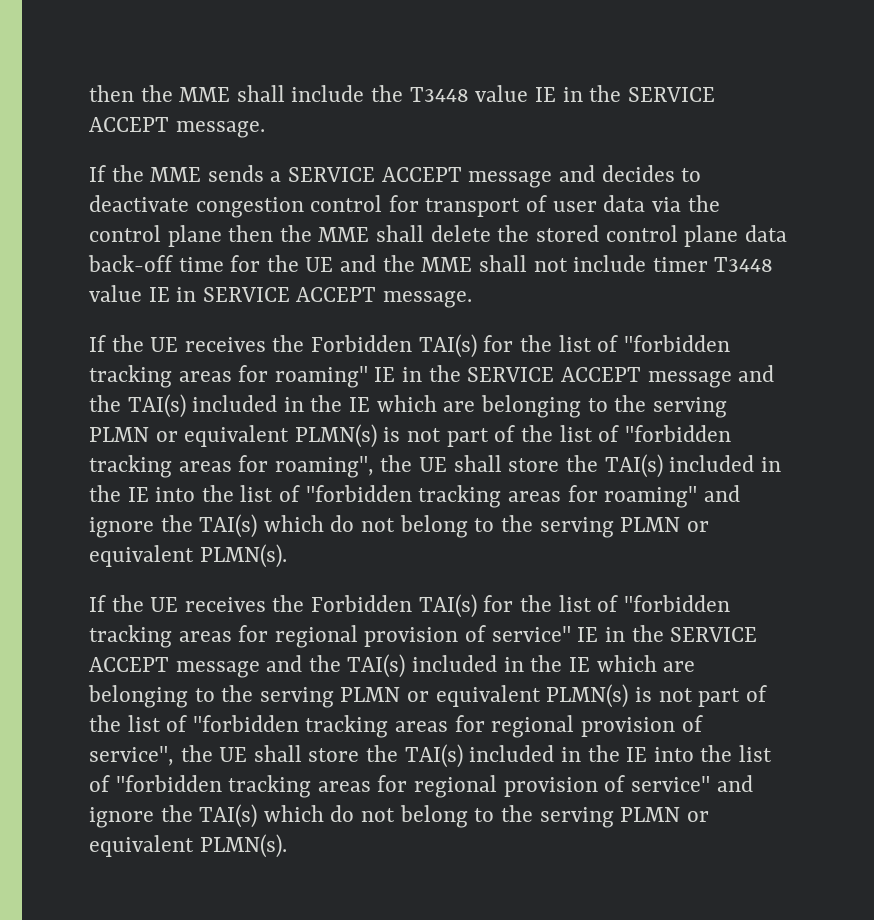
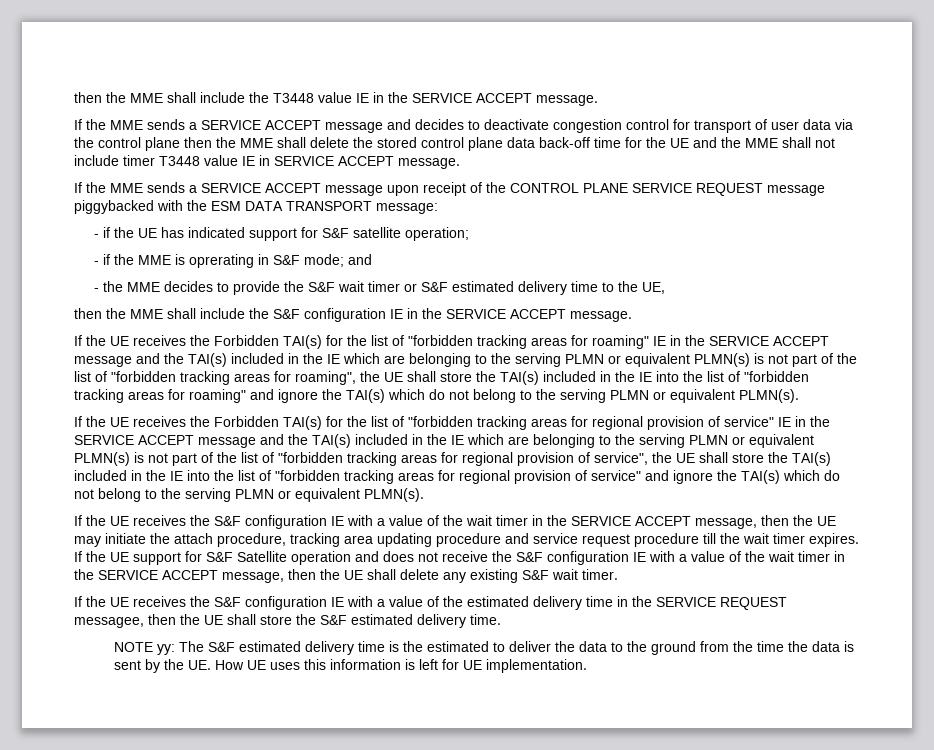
+ If the MME sends a SERVICE ACCEPT message upon receipt of the CONTROL PLANE SERVICE REQUEST message piggybacked with the ESM DATA TRANSPORT message:
+ - if the UE has indicated support for S&F satellite operation;
+ - if the MME is oprerating in S&F mode; and
+ - the MME decides to provide the S&F wait timer or S&F estimated delivery time to the UE,
+ then the MME shall include the S&F configuration IE in the SERVICE ACCEPT message.
+ If the UE receives the S&F configuration IE with a value of the wait timer in the SERVICE ACCEPT message, then the UE may initiate the attach procedure, tracking area updating procedure and service request procedure till the wait timer expires. If the UE support for S&F Satellite operation and does not receive the S&F configuration IE with a value of the wait timer in the SERVICE ACCEPT message, then the UE shall delete any existing S&F wait timer.
+ If the UE receives the S&F configuration IE with a value of the estimated delivery time in the SERVICE REQUEST messagee, then the UE shall store the S&F estimated delivery time.
+ NOTE yy: The S&F estimated delivery time is the estimated to deliver the data to the ground from the time the data is sent by the UE. How UE uses this information is left for UE implementation.

